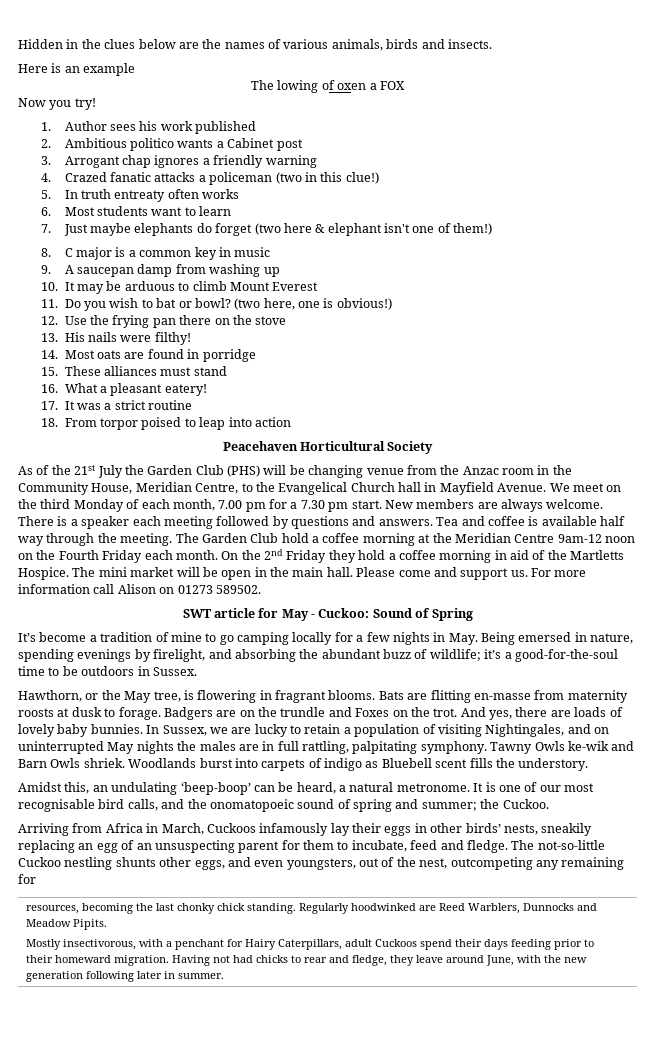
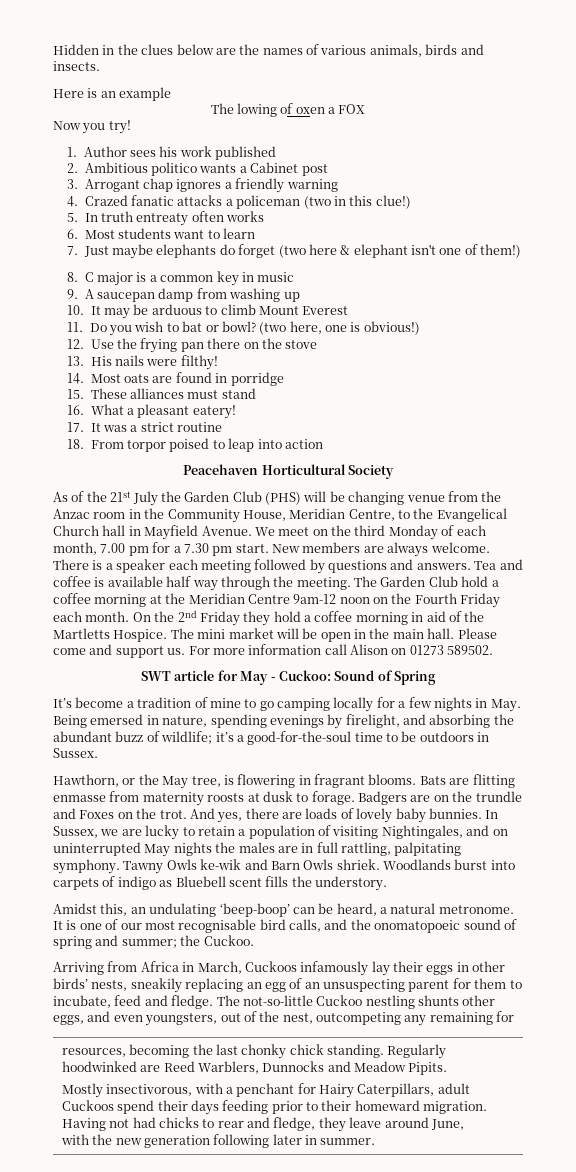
- Bats are flitting en-masse from maternity roosts at dusk to forage.
+ Bats are flitting enmasse from maternity roosts at dusk to forage.

